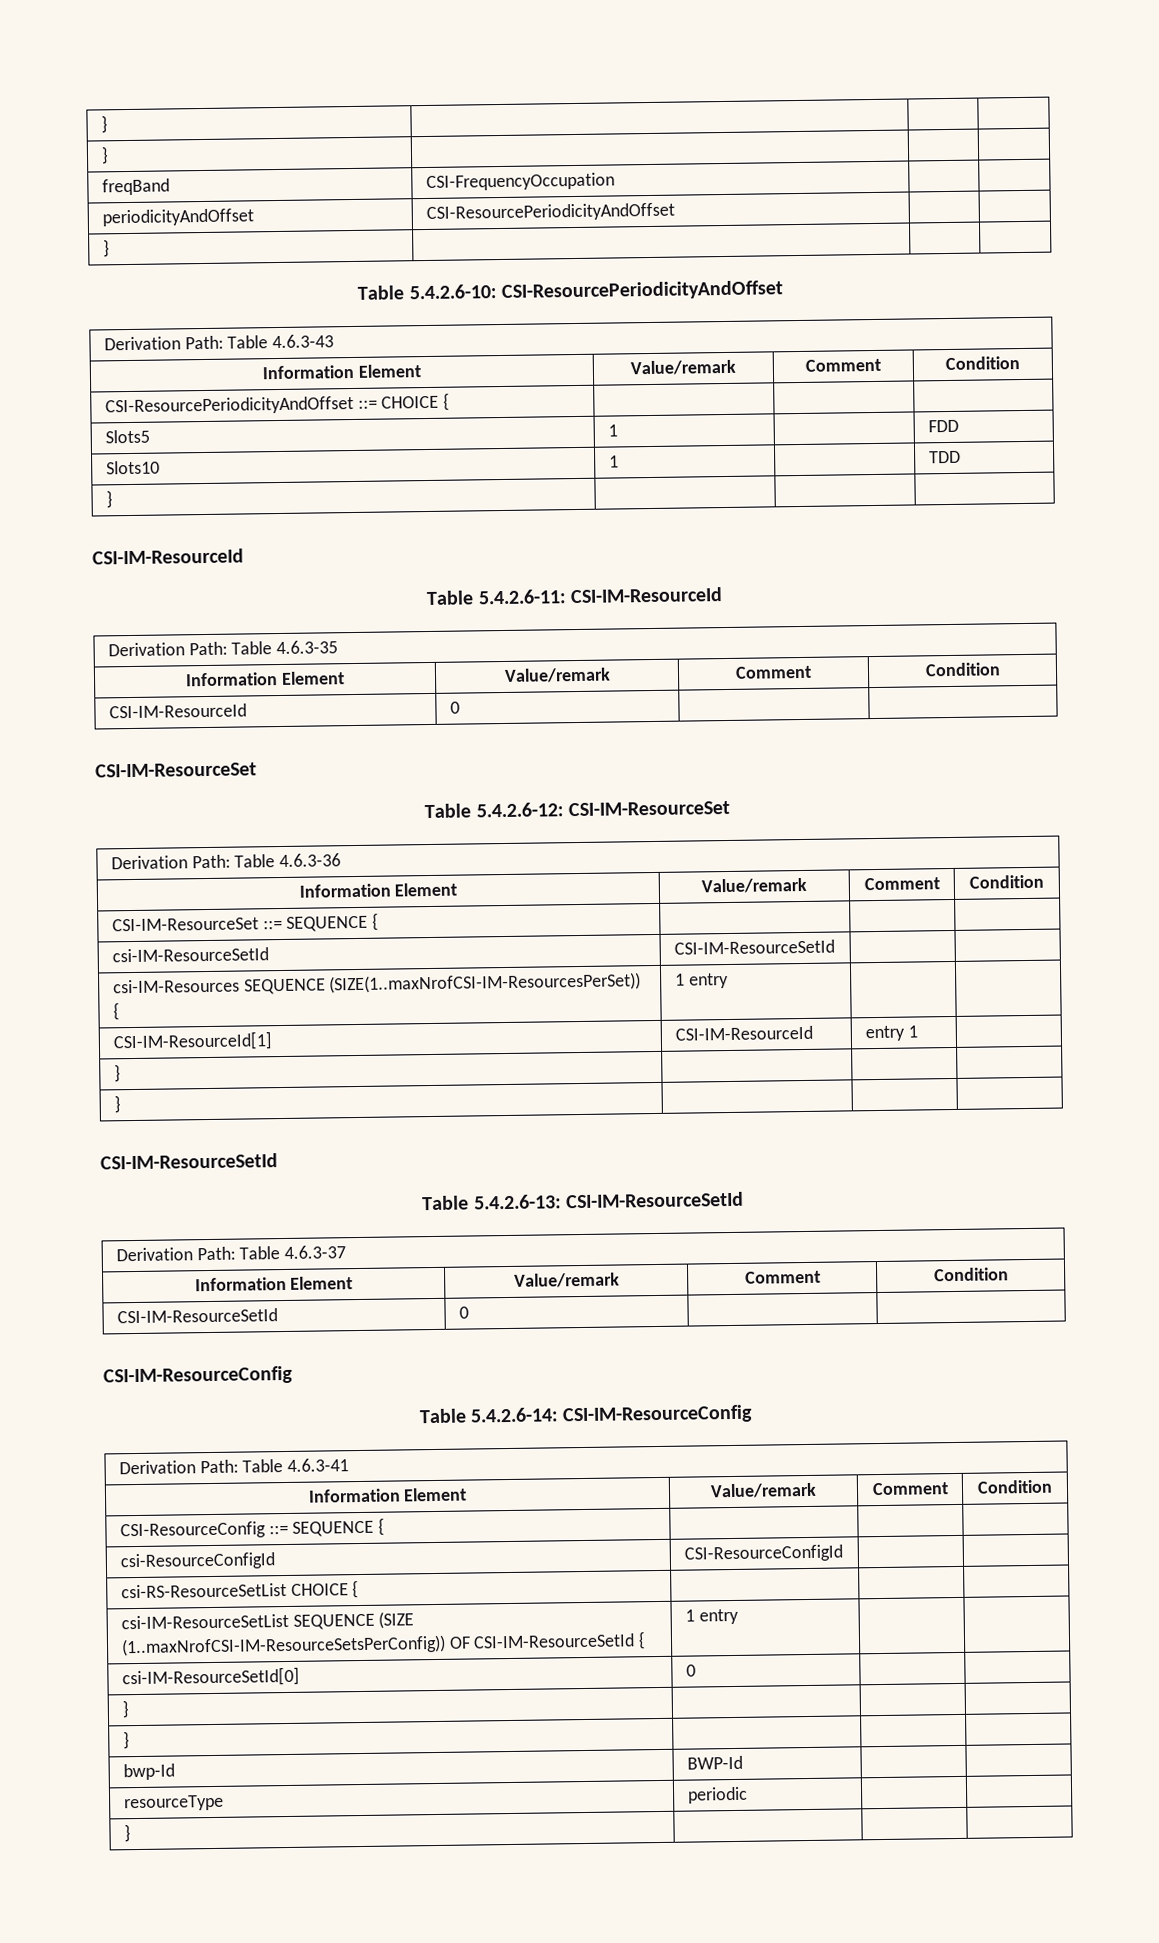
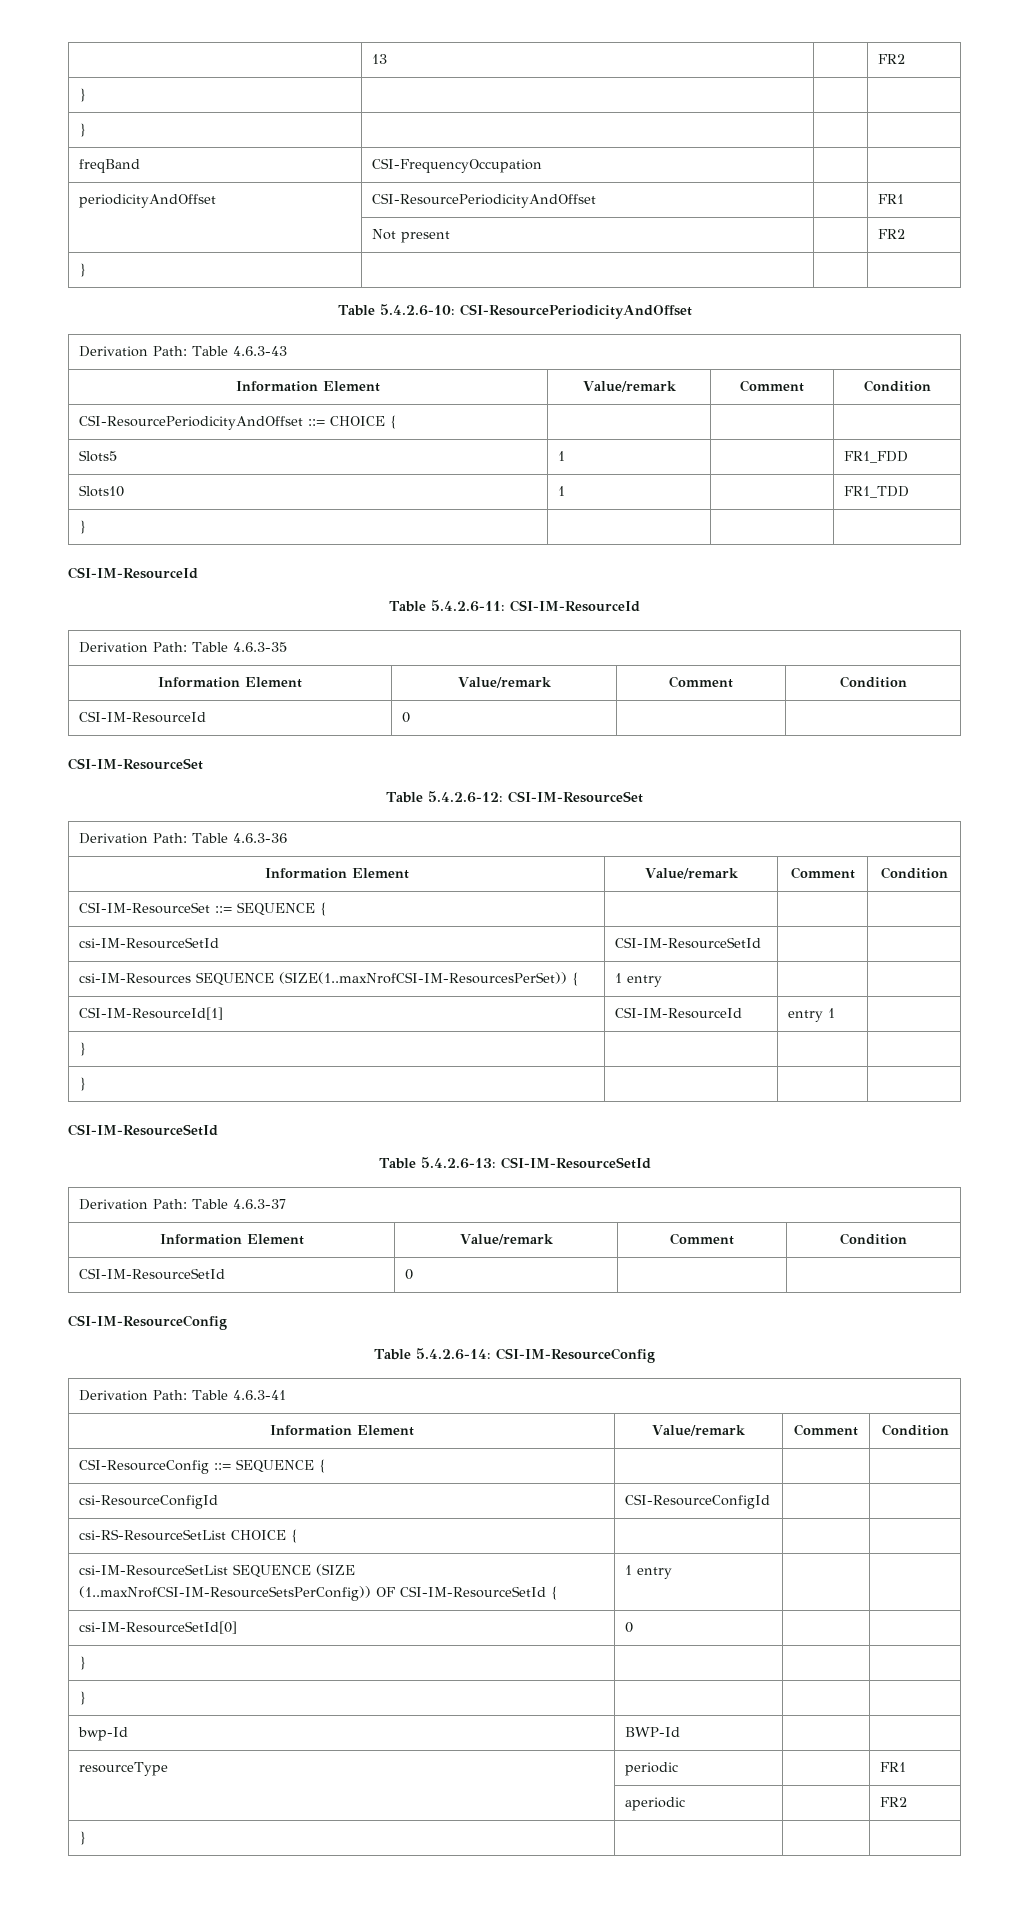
+ | 13 | | FR2
- periodicityAndOffset | CSI-ResourcePeriodicityAndOffset | |
+ periodicityAndOffset | CSI-ResourcePeriodicityAndOffset | | FR1
+ | Not present | | FR2
- Slots5 | 1 | | FDD
+ Slots5 | 1 | | FR1_FDD
- Slots10 | 1 | | TDD
+ Slots10 | 1 | | FR1_TDD
- resourceType | periodic | |
+ resourceType | periodic | | FR1
+ | aperiodic | | FR2

